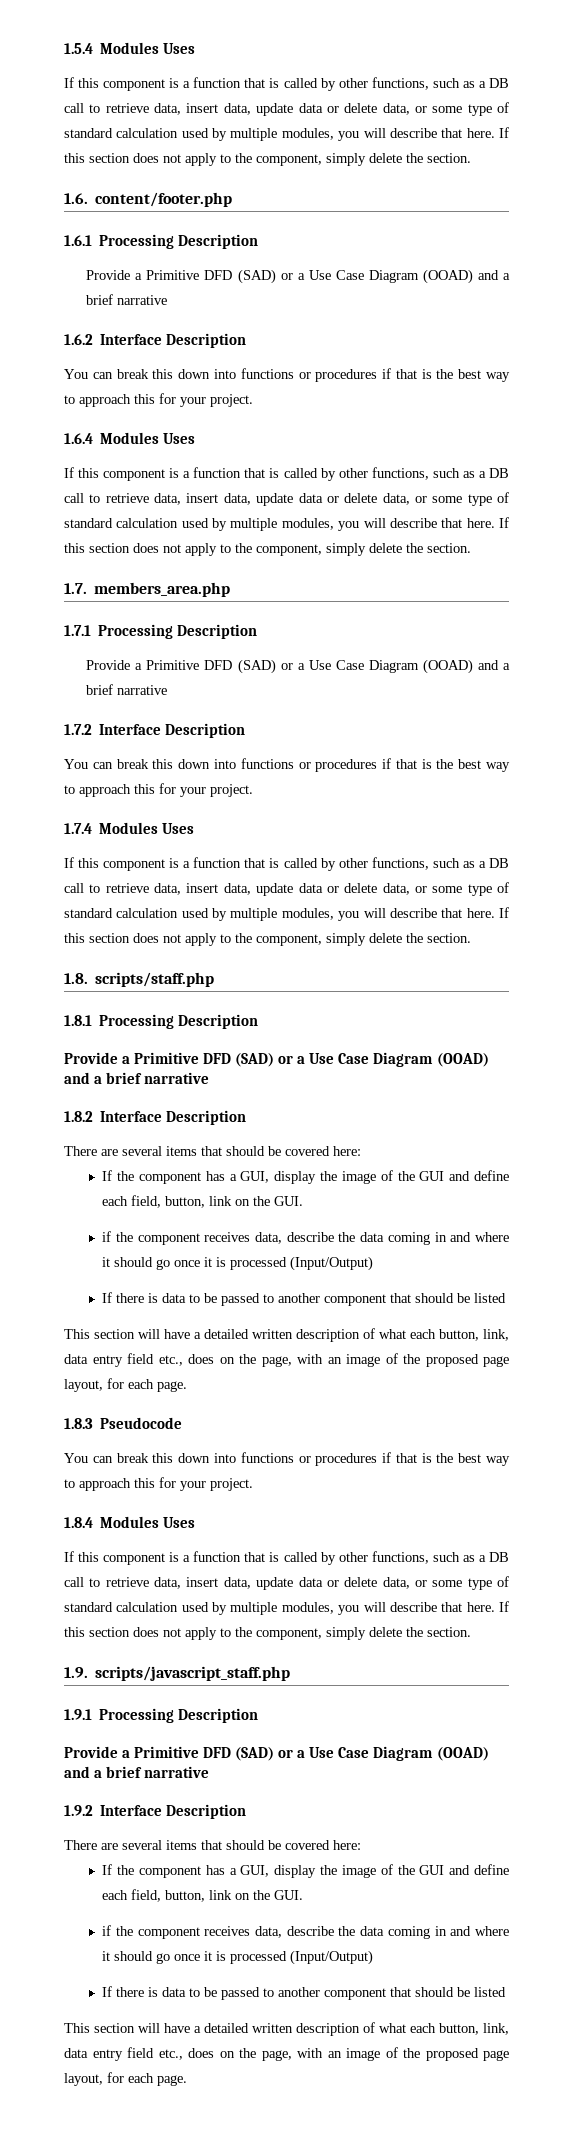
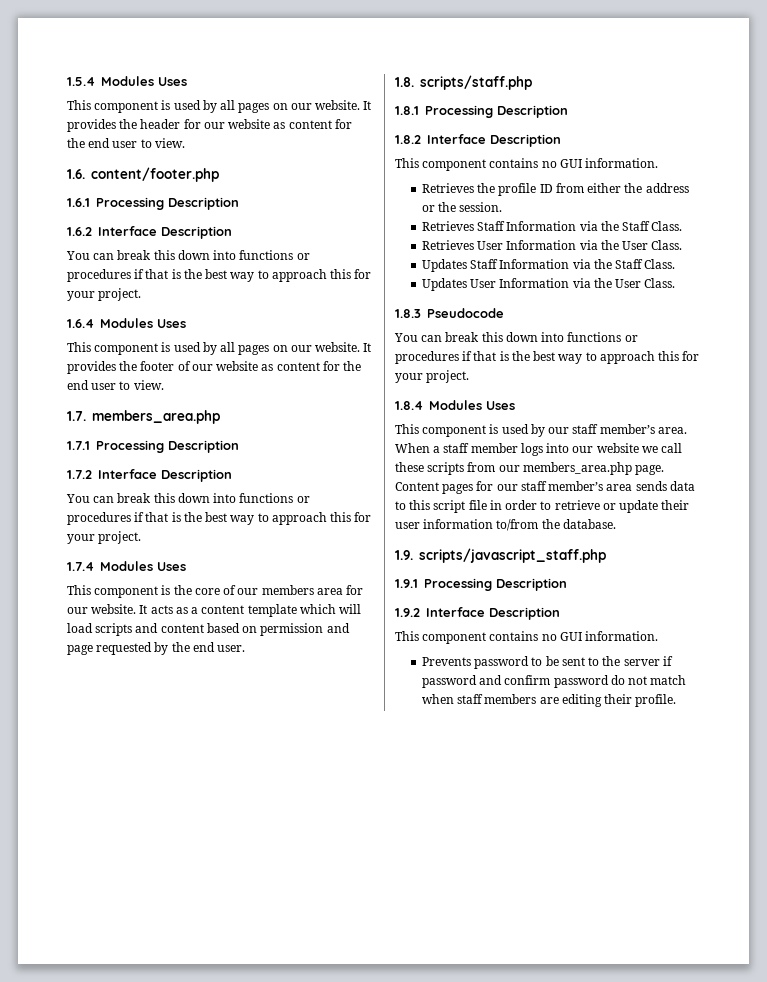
  1.5.4 Modules Uses
- If this component is a function that is called by other functions, such as a DB call to retrieve data, insert data, update data or delete data, or some type of standard calculation used by multiple modules, you will describe that here. If this section does not apply to the component, simply delete the section.
+ This component is used by all pages on our website. It provides the header for our website as content for the end user to view.
  1.6.1 Processing Description
- Provide a Primitive DFD (SAD) or a Use Case Diagram (OOAD) and a brief narrative
  1.6.4 Modules Uses
- If this component is a function that is called by other functions, such as a DB call to retrieve data, insert data, update data or delete data, or some type of standard calculation used by multiple modules, you will describe that here. If this section does not apply to the component, simply delete the section.
+ This component is used by all pages on our website. It provides the footer of our website as content for the end user to view.
  1.7.1 Processing Description
- Provide a Primitive DFD (SAD) or a Use Case Diagram (OOAD) and a brief narrative
  1.7.4 Modules Uses
- If this component is a function that is called by other functions, such as a DB call to retrieve data, insert data, update data or delete data, or some type of standard calculation used by multiple modules, you will describe that here. If this section does not apply to the component, simply delete the section.
+ This component is the core of our members area for our website. It acts as a content template which will load scripts and content based on permission and page requested by the end user.
  1.8.1 Processing Description
- Provide a Primitive DFD (SAD) or a Use Case Diagram (OOAD) and a brief narrative
  1.8.2 Interface Description
- There are several items that should be covered here:
- If the component has a GUI, display the image of the GUI and define each field, button, link on the GUI.
- if the component receives data, describe the data coming in and where it should go once it is processed (Input/Output)
- If there is data to be passed to another component that should be listed
- This section will have a detailed written description of what each button, link, data entry field etc., does on the page, with an image of the proposed page layout, for each page.
+ This component contains no GUI information.
+ Retrieves the profile ID from either the address or the session.
+ Retrieves Staff Information via the Staff Class.
+ Retrieves User Information via the User Class.
+ Updates Staff Information via the Staff Class.
+ Updates User Information via the User Class.
  1.8.4 Modules Uses
- If this component is a function that is called by other functions, such as a DB call to retrieve data, insert data, update data or delete data, or some type of standard calculation used by multiple modules, you will describe that here. If this section does not apply to the component, simply delete the section.
+ This component is used by our staff member’s area. When a staff member logs into our website we call these scripts from our members_area.php page. Content pages for our staff member’s area sends data to this script file in order to retrieve or update their user information to/from the database.
  1.9.1 Processing Description
- Provide a Primitive DFD (SAD) or a Use Case Diagram (OOAD) and a brief narrative
  1.9.2 Interface Description
- There are several items that should be covered here:
- If the component has a GUI, display the image of the GUI and define each field, button, link on the GUI.
- if the component receives data, describe the data coming in and where it should go once it is processed (Input/Output)
- If there is data to be passed to another component that should be listed
- This section will have a detailed written description of what each button, link, data entry field etc., does on the page, with an image of the proposed page layout, for each page.
+ This component contains no GUI information.
+ Prevents password to be sent to the server if password and confirm password do not match when staff members are editing their profile.

